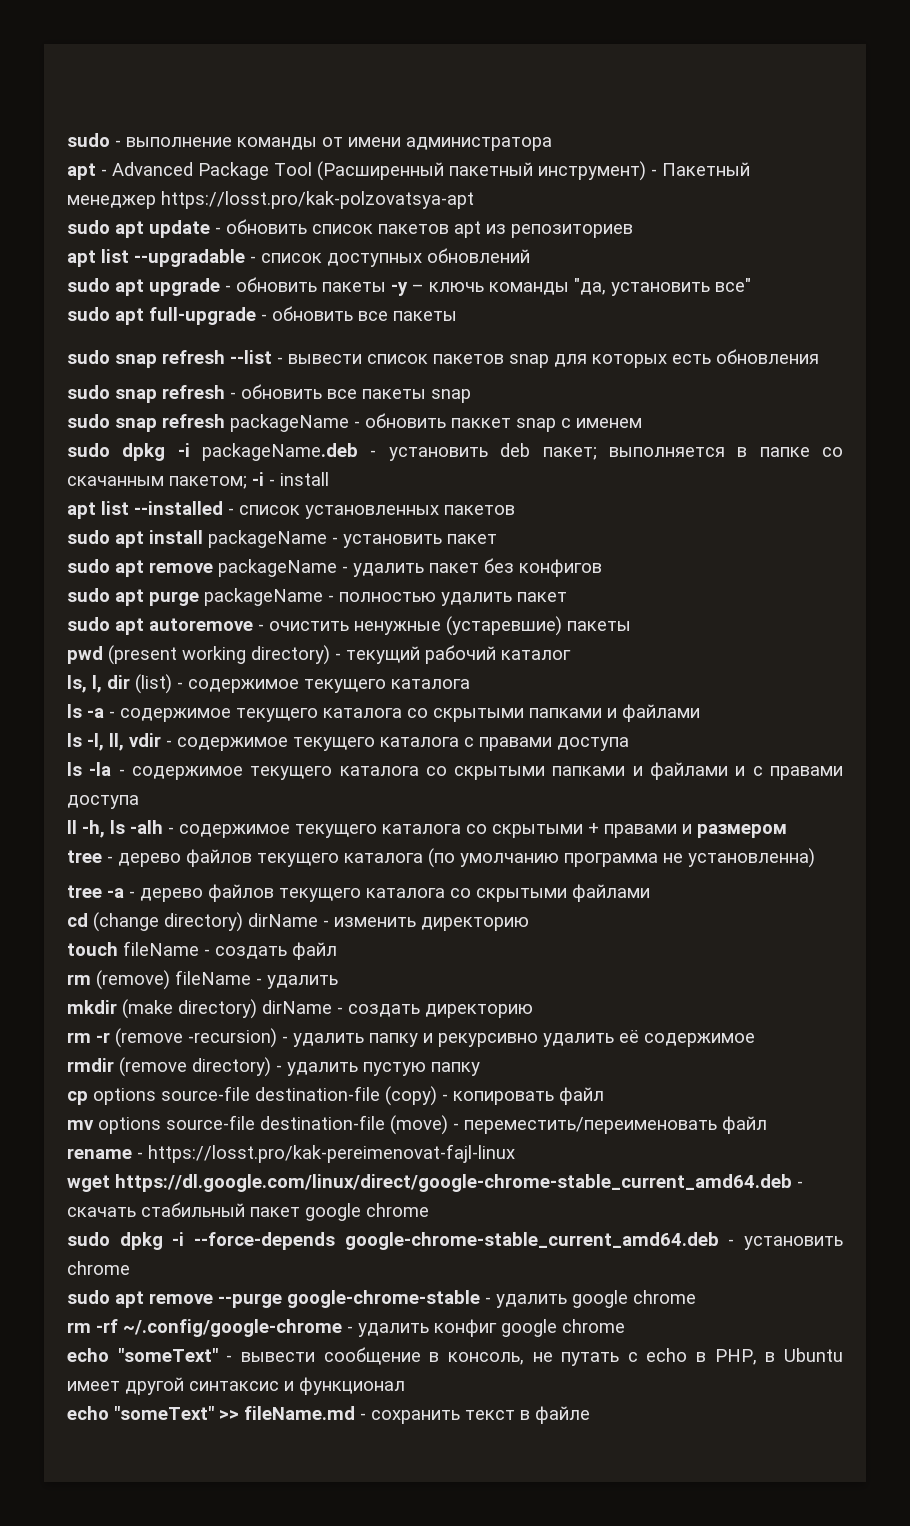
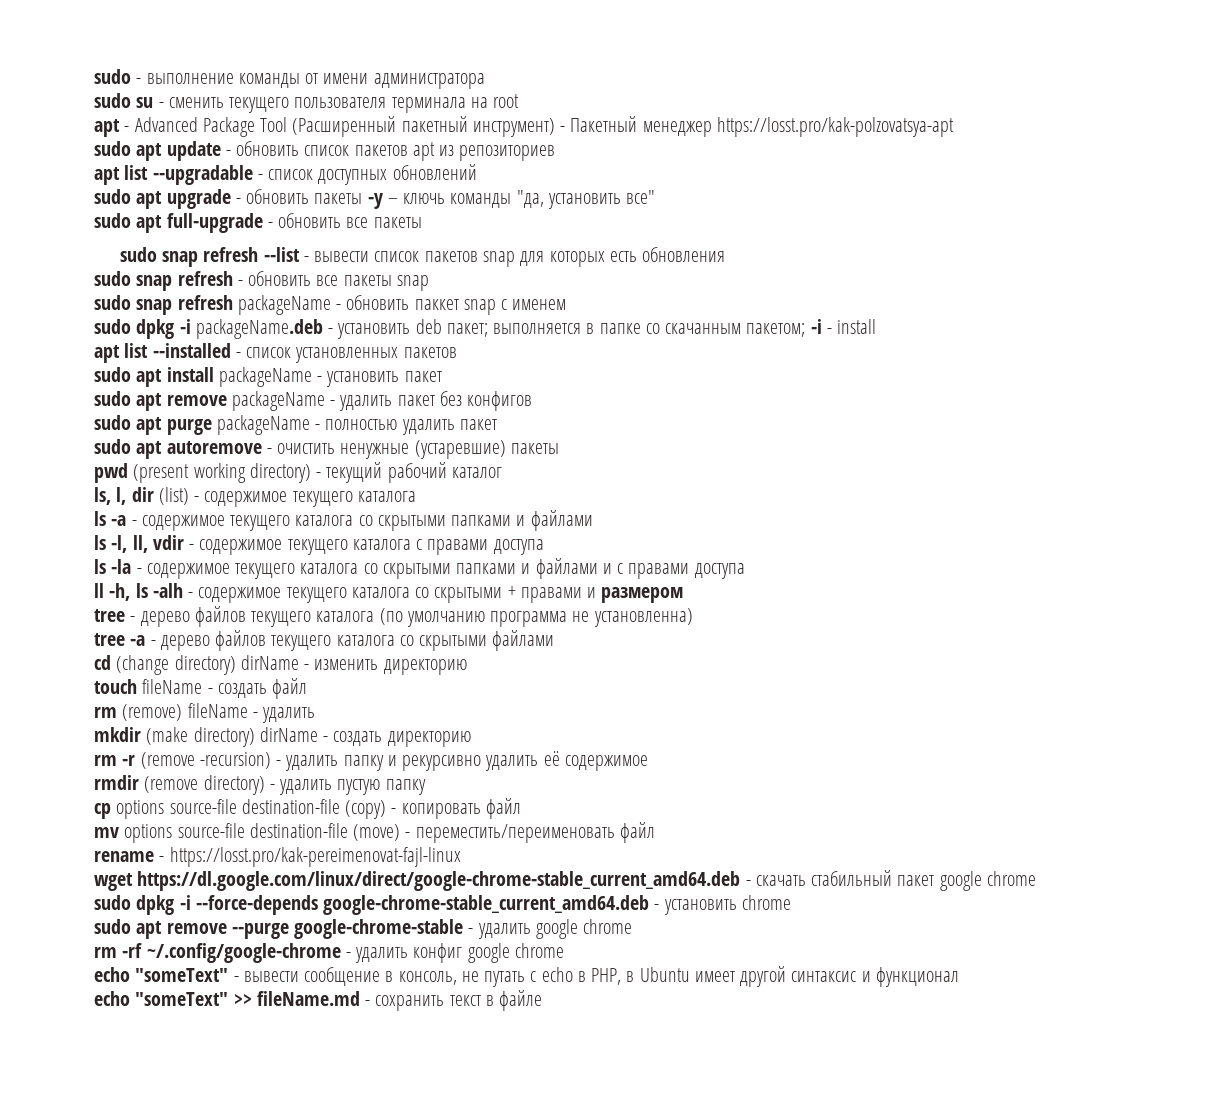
+ sudo su - сменить текущего пользователя терминала на root

